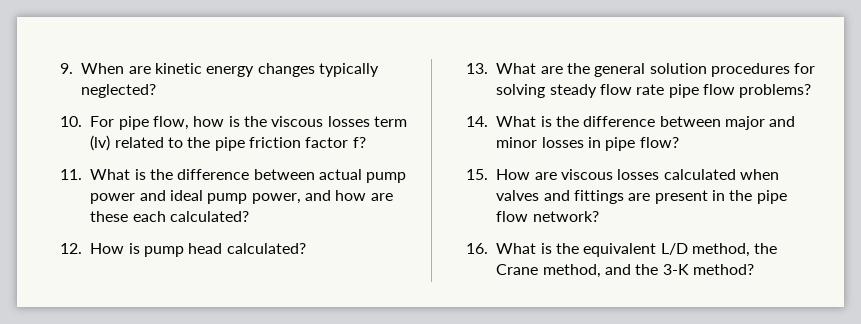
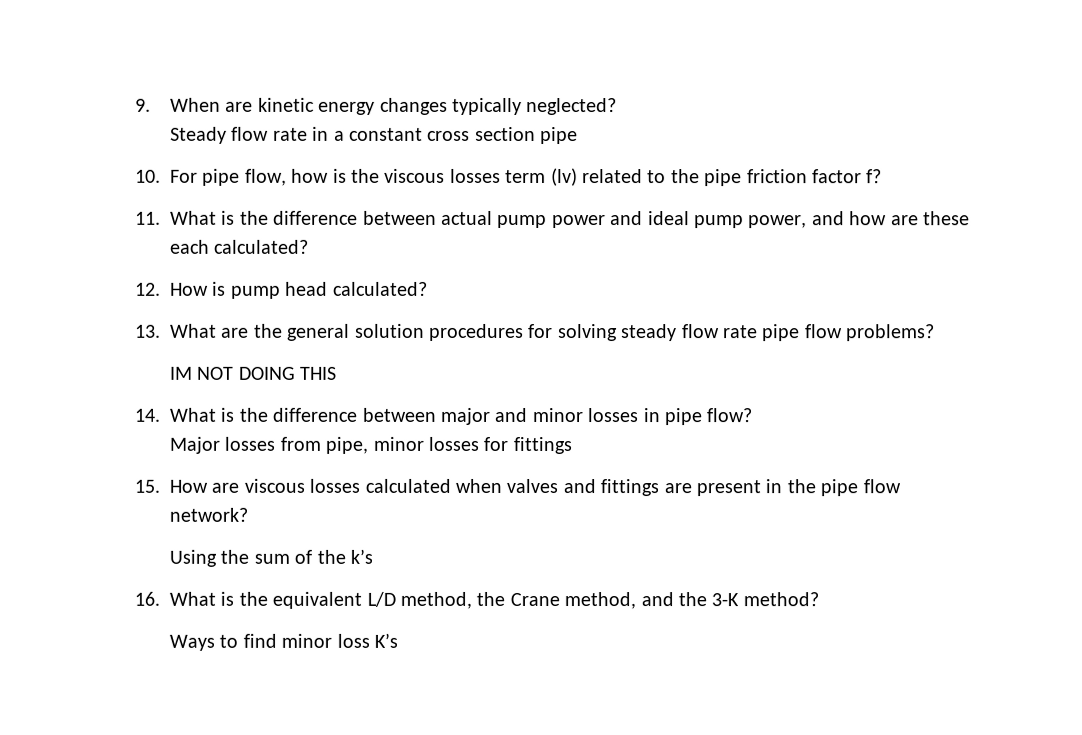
+ Steady flow rate in a constant cross section pipe
+ IM NOT DOING THIS
+ Major losses from pipe, minor losses for fittings
+ Using the sum of the k’s
+ Ways to find minor loss K’s

